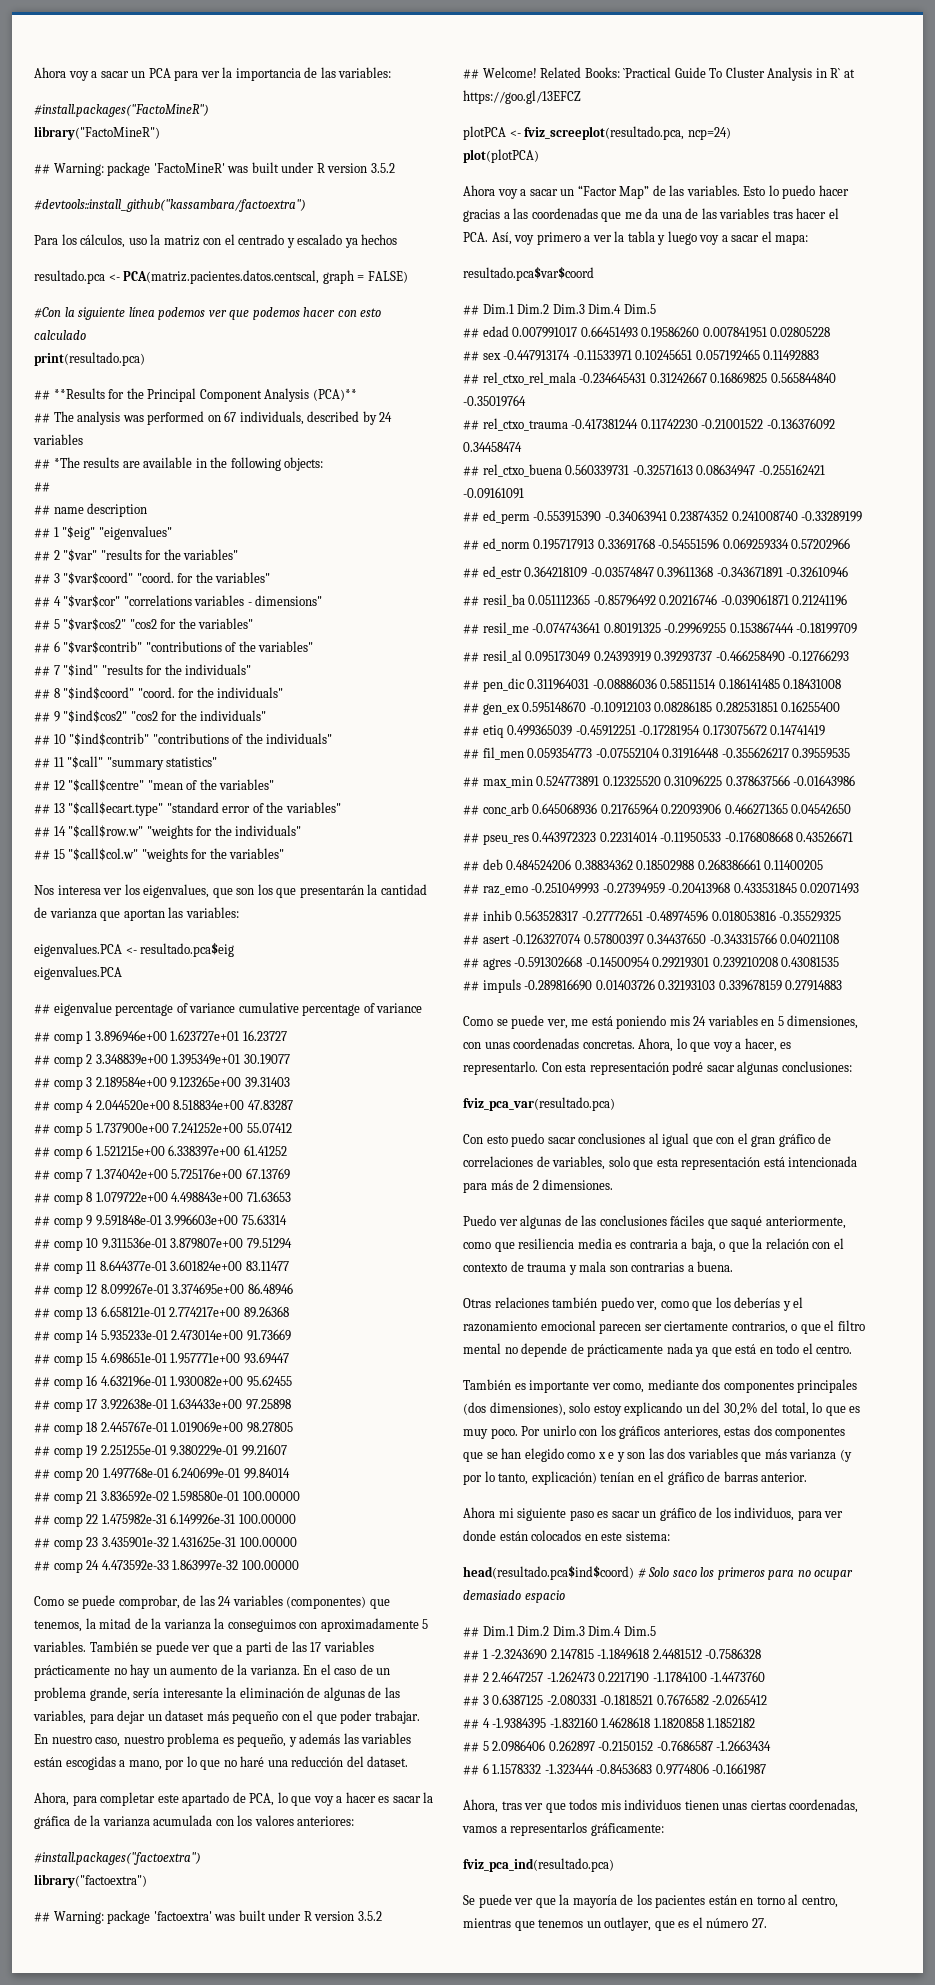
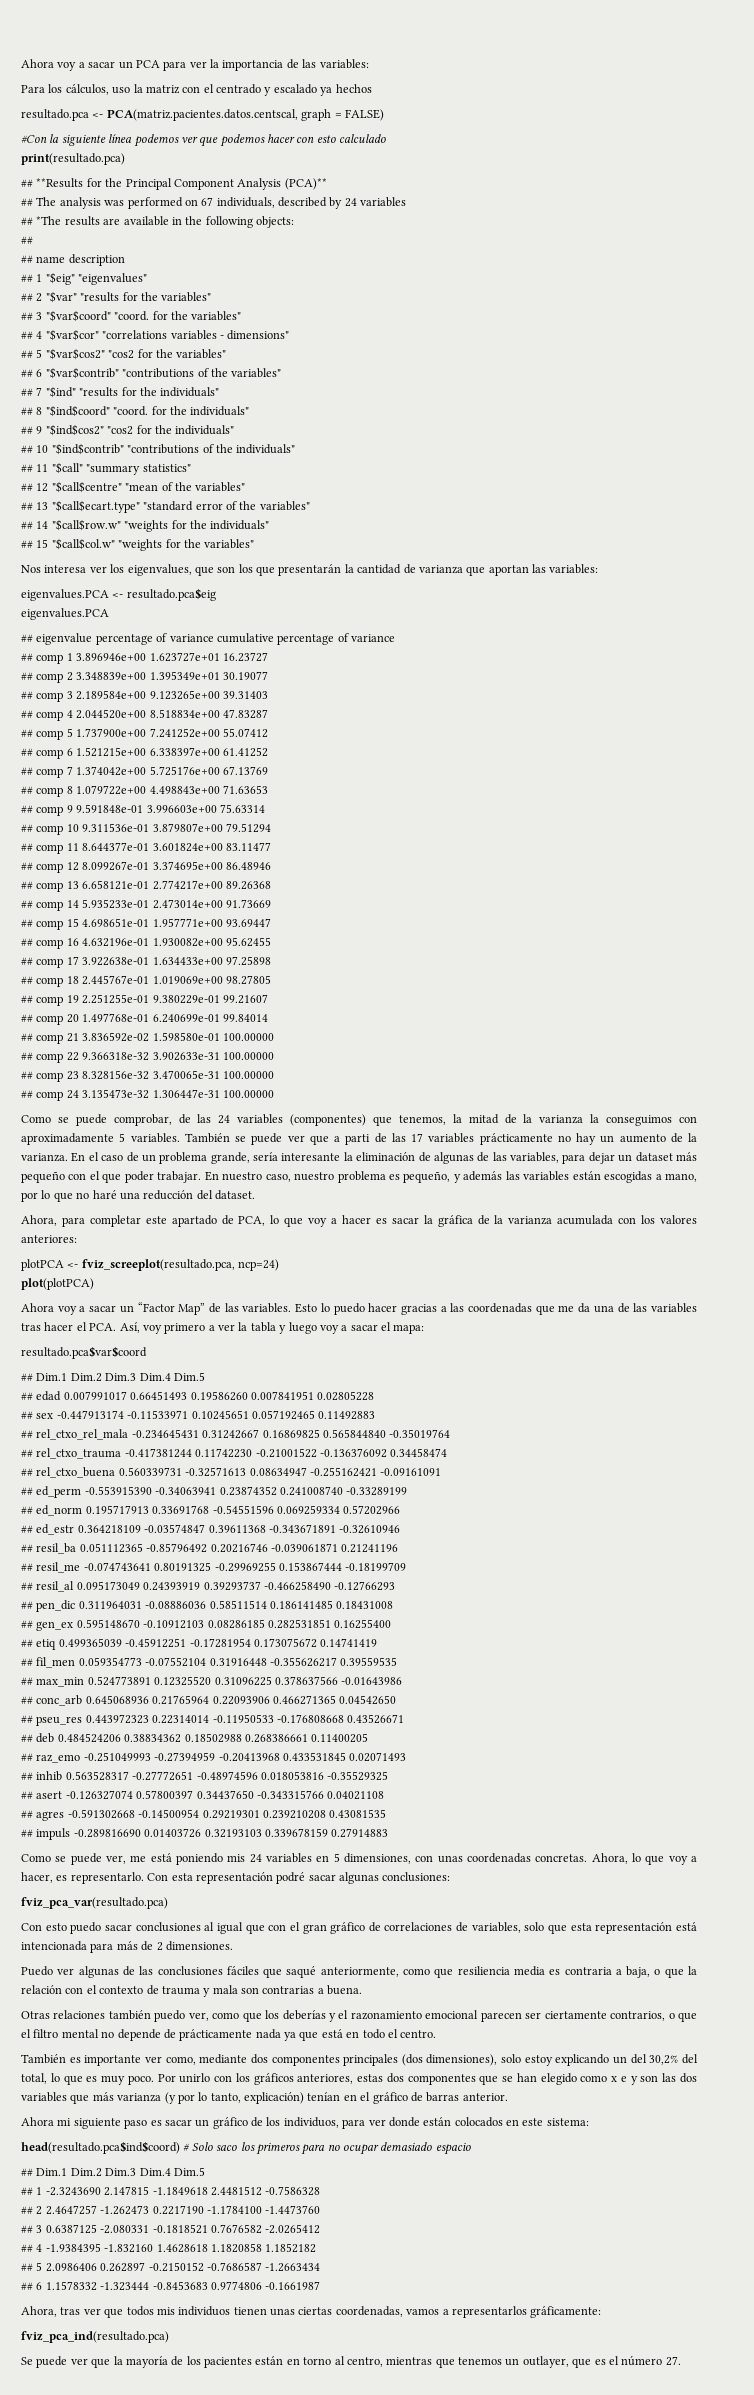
- #install.packages("FactoMineR")
- library("FactoMineR")
- ## Warning: package 'FactoMineR' was built under R version 3.5.2
- #devtools::install_github("kassambara/factoextra")
- ## comp 22 1.475982e-31 6.149926e-31 100.00000
+ ## comp 22 9.366318e-32 3.902633e-31 100.00000
- ## comp 23 3.435901e-32 1.431625e-31 100.00000
+ ## comp 23 8.328156e-32 3.470065e-31 100.00000
- ## comp 24 4.473592e-33 1.863997e-32 100.00000
+ ## comp 24 3.135473e-32 1.306447e-31 100.00000
- #install.packages("factoextra")
- library("factoextra")
- ## Warning: package 'factoextra' was built under R version 3.5.2
- ## Welcome! Related Books: `Practical Guide To Cluster Analysis in R` at https://goo.gl/13EFCZ

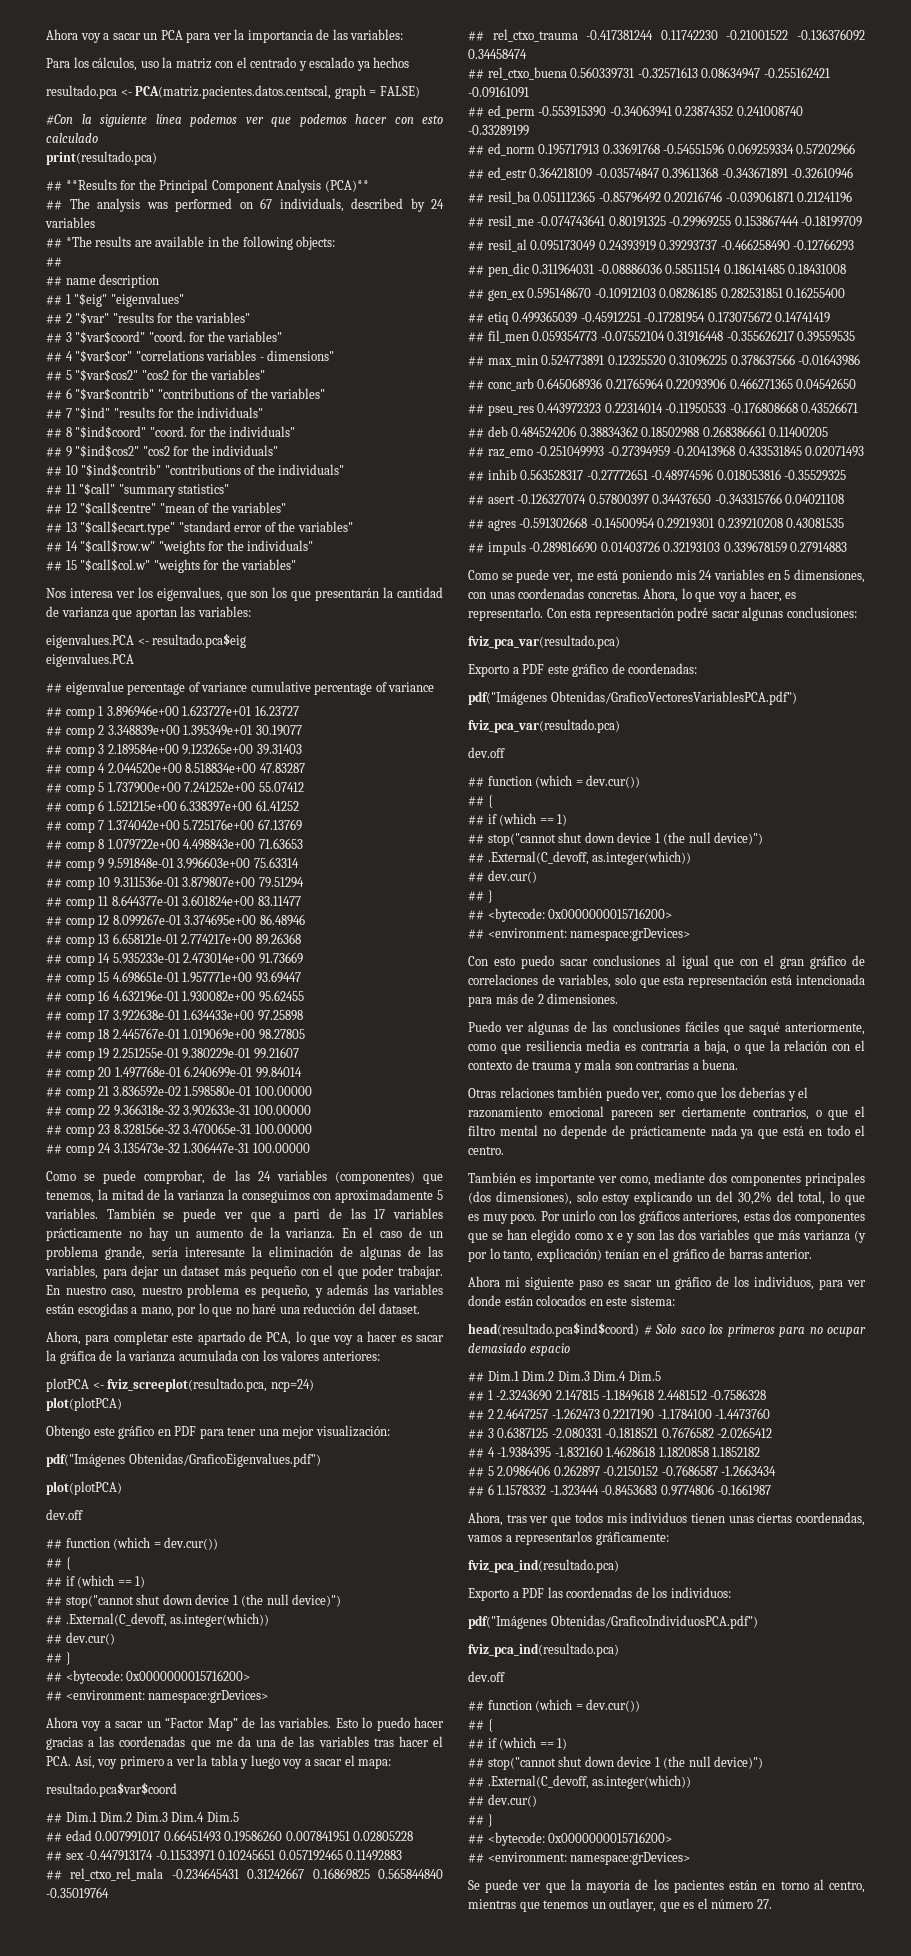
+ Obtengo este gráfico en PDF para tener una mejor visualización:
+ pdf("Imágenes Obtenidas/GraficoEigenvalues.pdf")
+ plot(plotPCA)
+ dev.off
+ ## function (which = dev.cur())
+ ## {
+ ## if (which == 1)
+ ## stop("cannot shut down device 1 (the null device)")
+ ## .External(C_devoff, as.integer(which))
+ ## dev.cur()
+ ## }
+ ## <bytecode: 0x0000000015716200>
+ ## <environment: namespace:grDevices>
+ Exporto a PDF este gráfico de coordenadas:
+ pdf("Imágenes Obtenidas/GraficoVectoresVariablesPCA.pdf")
+ fviz_pca_var(resultado.pca)
+ dev.off
+ ## function (which = dev.cur())
+ ## {
+ ## if (which == 1)
+ ## stop("cannot shut down device 1 (the null device)")
+ ## .External(C_devoff, as.integer(which))
+ ## dev.cur()
+ ## }
+ ## <bytecode: 0x0000000015716200>
+ ## <environment: namespace:grDevices>
+ Exporto a PDF las coordenadas de los individuos:
+ pdf("Imágenes Obtenidas/GraficoIndividuosPCA.pdf")
+ fviz_pca_ind(resultado.pca)
+ dev.off
+ ## function (which = dev.cur())
+ ## {
+ ## if (which == 1)
+ ## stop("cannot shut down device 1 (the null device)")
+ ## .External(C_devoff, as.integer(which))
+ ## dev.cur()
+ ## }
+ ## <bytecode: 0x0000000015716200>
+ ## <environment: namespace:grDevices>

